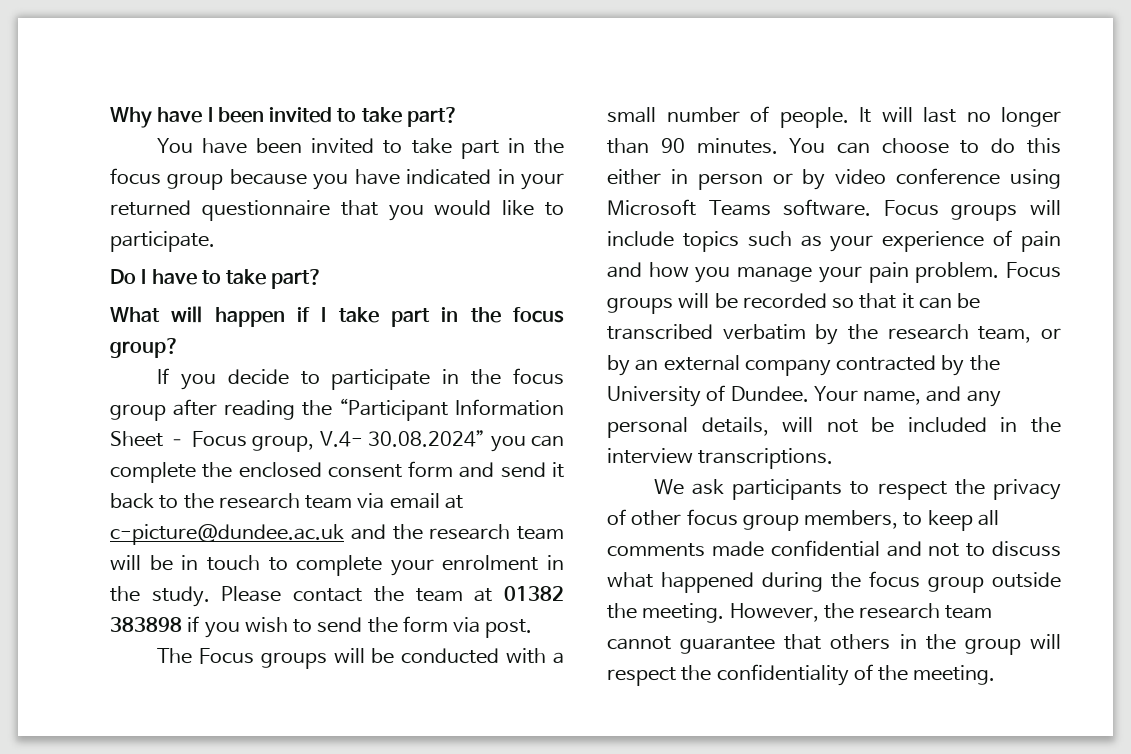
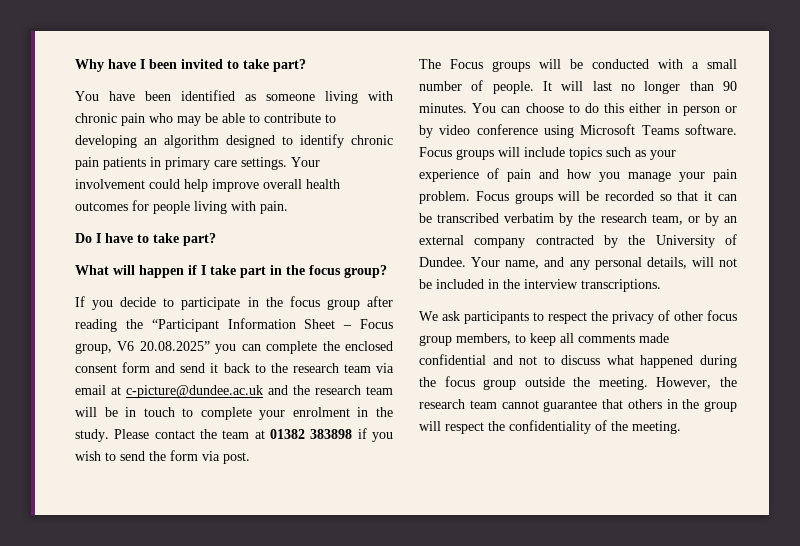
- You have been invited to take part in the focus group because you have indicated in your returned questionnaire that you would like to participate.
+ You have been identified as someone living with chronic pain who may be able to contribute to developing an algorithm designed to identify chronic pain patients in primary care settings. Your involvement could help improve overall health outcomes for people living with pain.
- If you decide to participate in the focus group after reading the “Participant Information Sheet – Focus group, V.4- 30.08.2024” you can complete the enclosed consent form and send it back to the research team via email at c-picture@dundee.ac.uk and the research team will be in touch to complete your enrolment in the study.
+ If you decide to participate in the focus group after reading the “Participant Information Sheet – Focus group, V6 20.08.2025” you can complete the enclosed consent form and send it back to the research team via email at c-picture@dundee.ac.uk and the research team will be in touch to complete your enrolment in the study.

